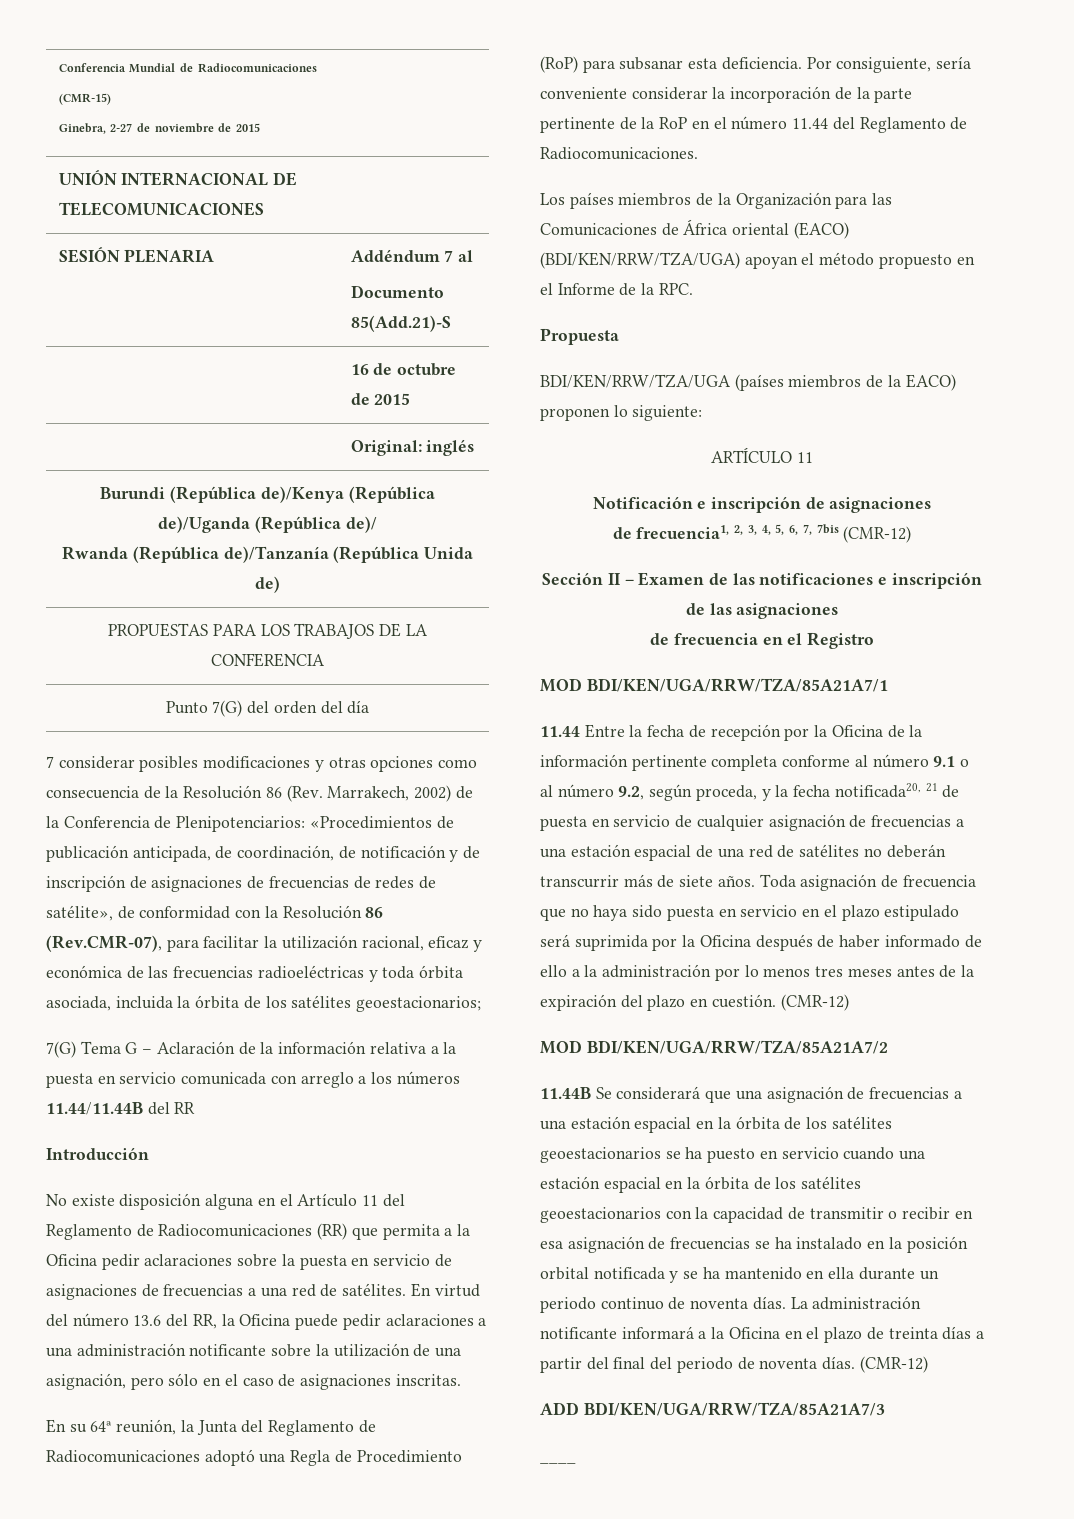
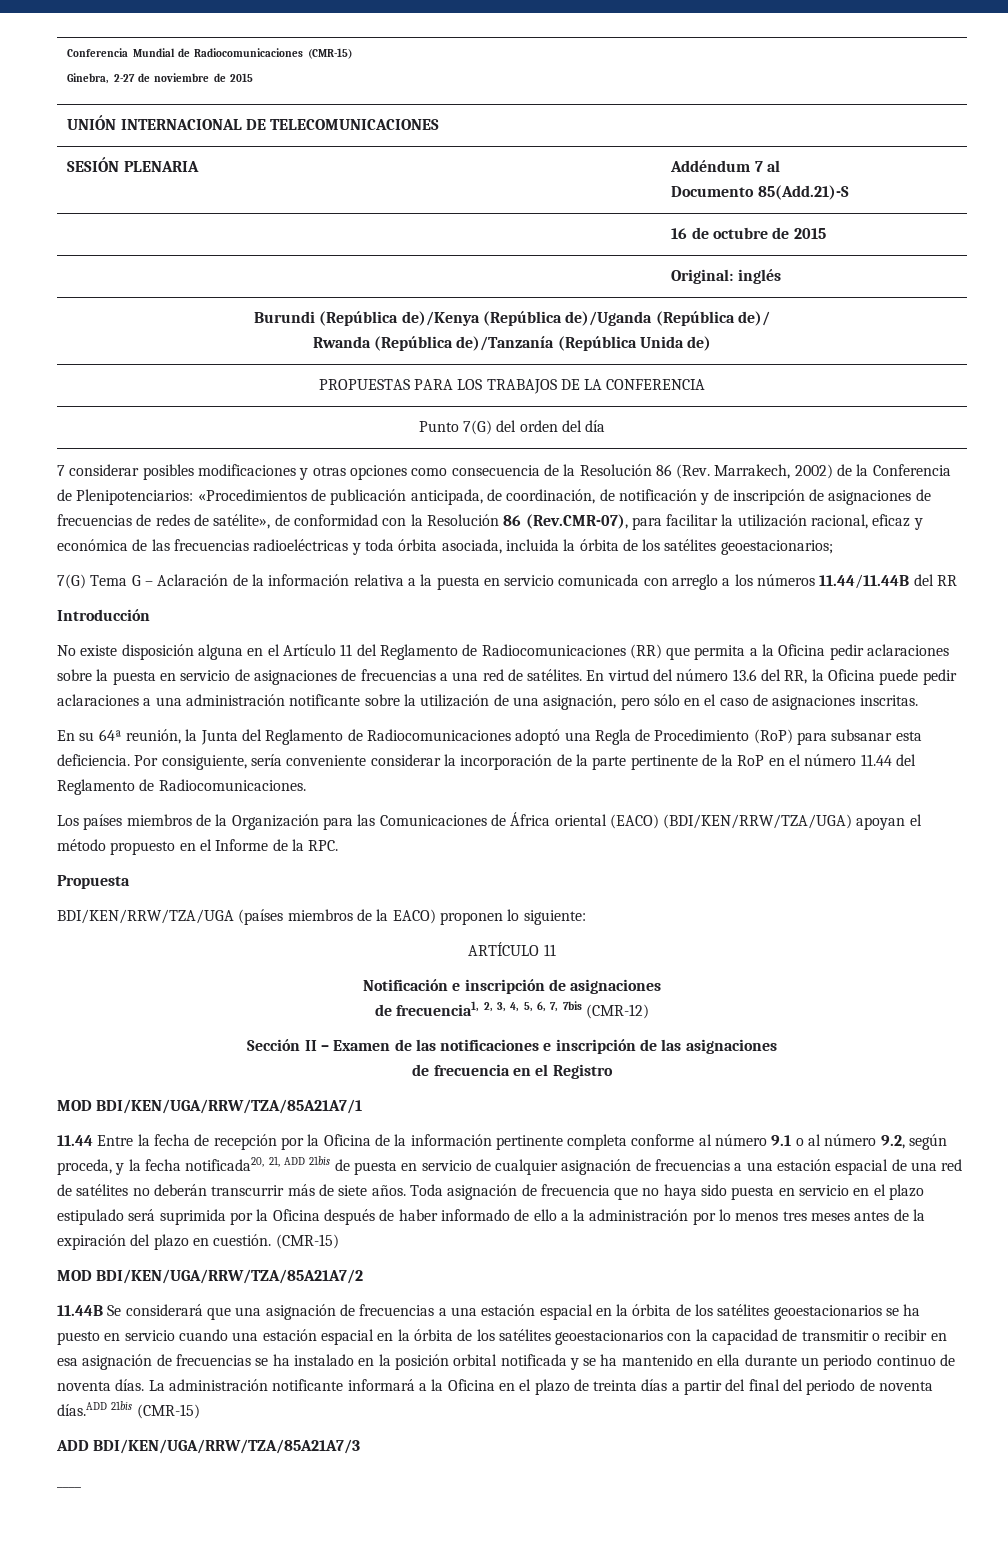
- 11.44 Entre la fecha de recepción por la Oficina de la información pertinente completa conforme al número 9.1 o al número 9.2, según proceda, y la fecha notificada20, 21 de puesta en servicio de cualquier asignación de frecuencias a una estación espacial de una red de satélites no deberán transcurrir más de siete años.
+ 11.44 Entre la fecha de recepción por la Oficina de la información pertinente completa conforme al número 9.1 o al número 9.2, según proceda, y la fecha notificada20, 21, ADD 21bis de puesta en servicio de cualquier asignación de frecuencias a una estación espacial de una red de satélites no deberán transcurrir más de siete años.
- Toda asignación de frecuencia que no haya sido puesta en servicio en el plazo estipulado será suprimida por la Oficina después de haber informado de ello a la administración por lo menos tres meses antes de la expiración del plazo en cuestión. (CMR-12)
+ Toda asignación de frecuencia que no haya sido puesta en servicio en el plazo estipulado será suprimida por la Oficina después de haber informado de ello a la administración por lo menos tres meses antes de la expiración del plazo en cuestión. (CMR-15)
- La administración notificante informará a la Oficina en el plazo de treinta días a partir del final del periodo de noventa días. (CMR-12)
+ La administración notificante informará a la Oficina en el plazo de treinta días a partir del final del periodo de noventa días.ADD 21bis (CMR-15)

